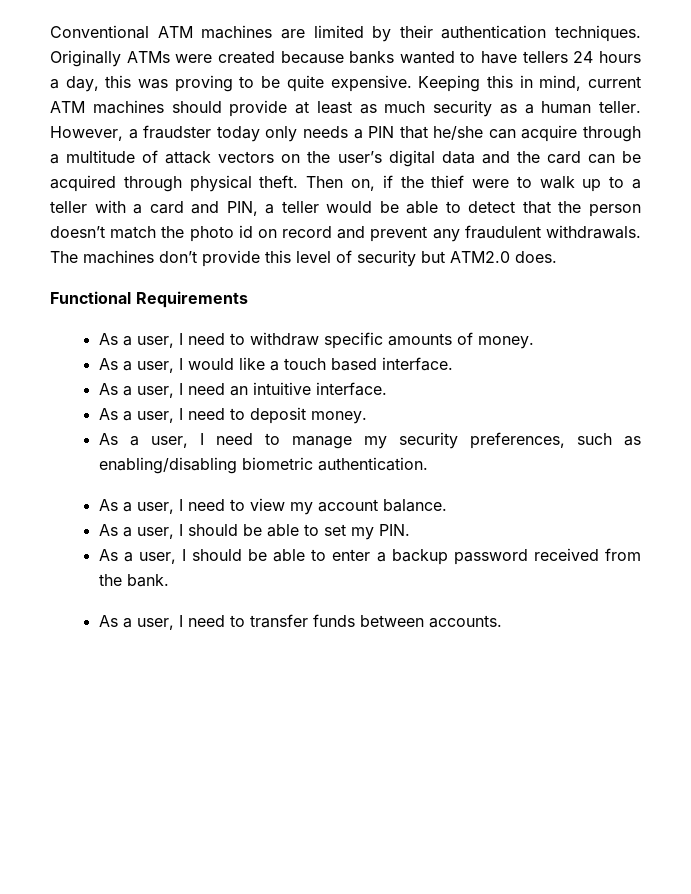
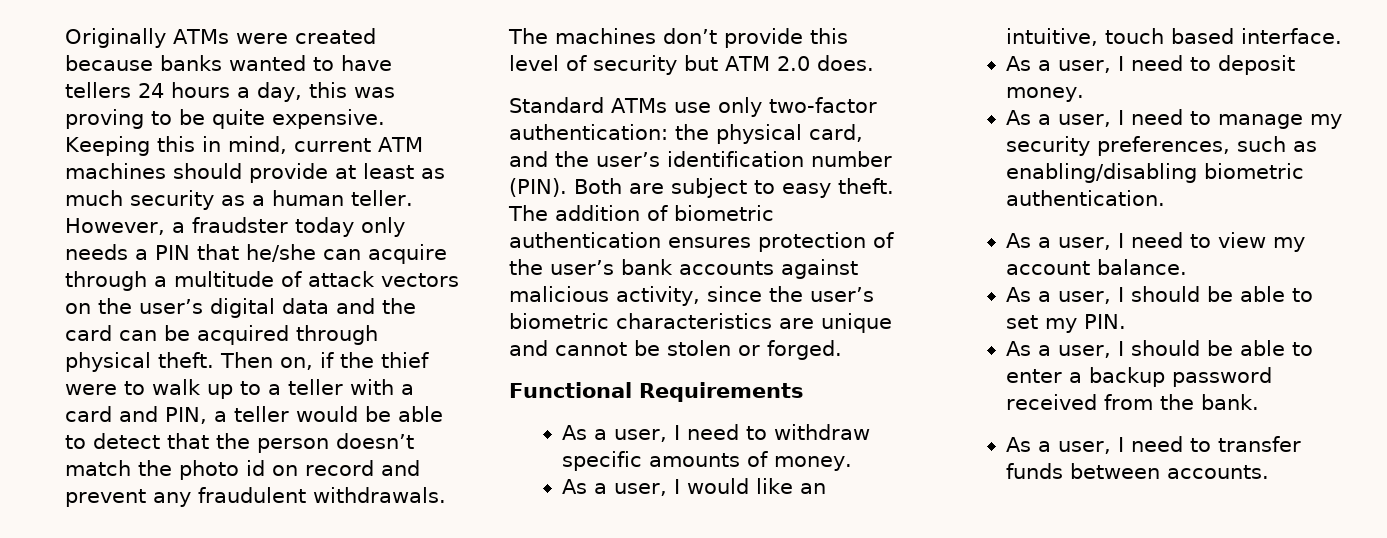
- Conventional ATM machines are limited by their authentication techniques.
- The machines don’t provide this level of security but ATM2.0 does.
+ The machines don’t provide this level of security but ATM 2.0 does.
+ Standard ATMs use only two-factor authentication: the physical card, and the user’s identification number (PIN). Both are subject to easy theft. The addition of biometric authentication ensures protection of the user’s bank accounts against malicious activity, since the user’s biometric characteristics are unique and cannot be stolen or forged.
- As a user, I would like a touch based interface.
+ As a user, I would like an intuitive, touch based interface.
- As a user, I need an intuitive interface.

